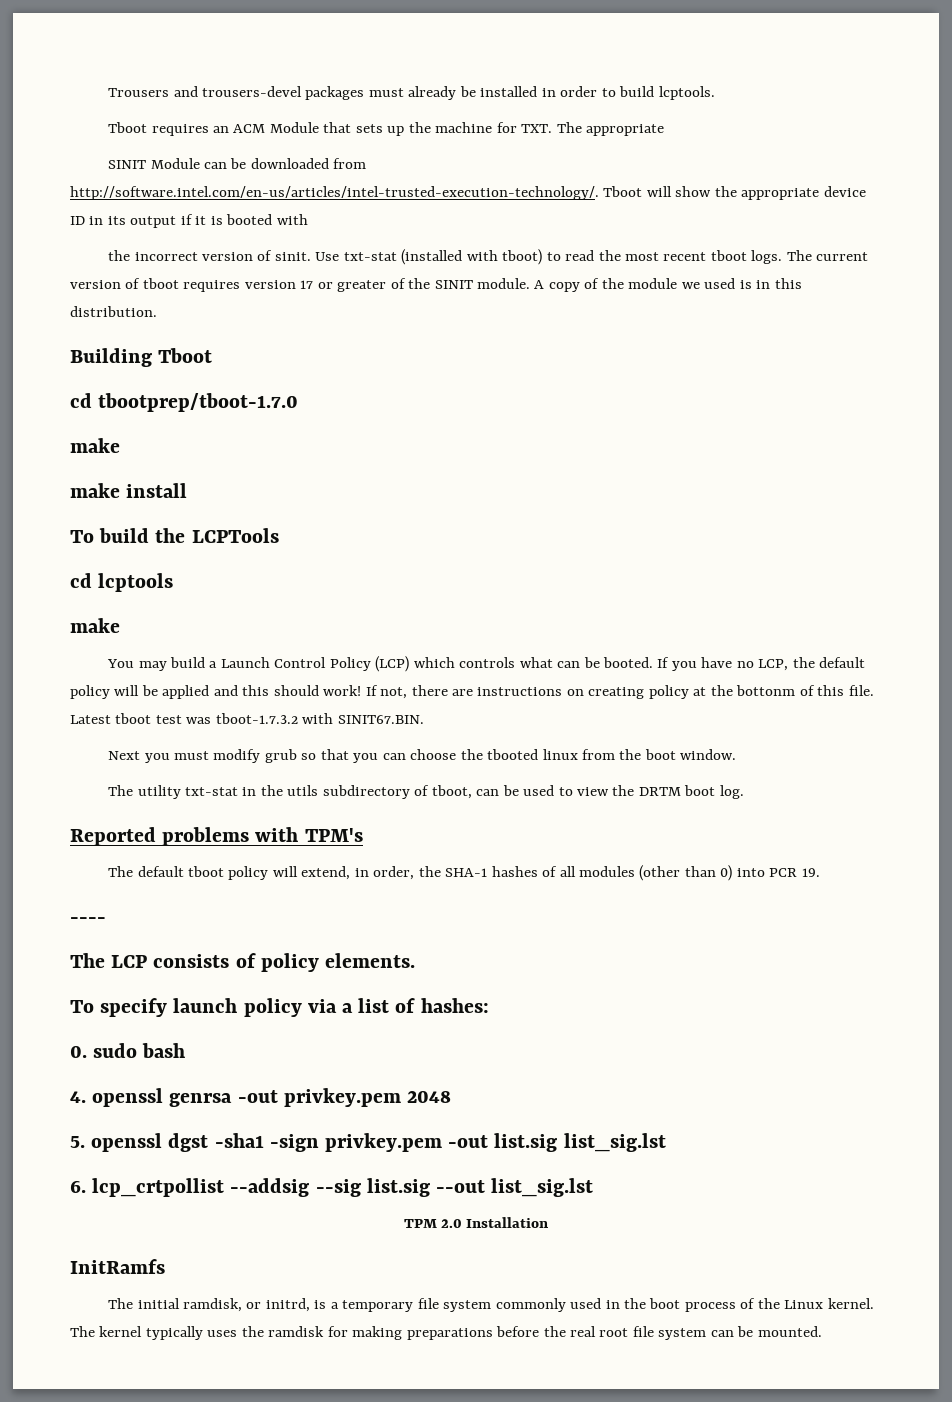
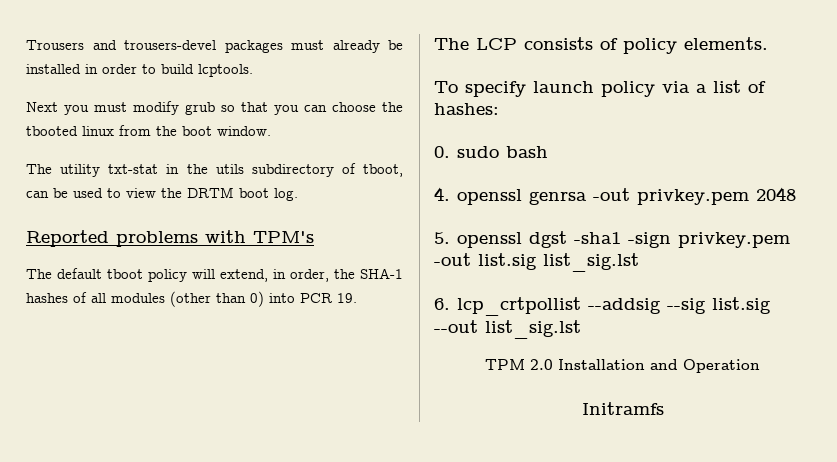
- Tboot requires an ACM Module that sets up the machine for TXT. The appropriate
- SINIT Module can be downloaded from http://software.intel.com/en-us/articles/intel-trusted-execution-technology/. Tboot will show the appropriate device ID in its output if it is booted with
- the incorrect version of sinit. Use txt-stat (installed with tboot) to read the most recent tboot logs. The current version of tboot requires version 17 or greater of the SINIT module. A copy of the module we used is in this distribution.
- Building Tboot
- cd tbootprep/tboot-1.7.0
- make
- make install
- To build the LCPTools
- cd lcptools
- make
- You may build a Launch Control Policy (LCP) which controls what can be booted. If you have no LCP, the default policy will be applied and this should work! If not, there are instructions on creating policy at the bottonm of this file. Latest tboot test was tboot-1.7.3.2 with SINIT67.BIN.
- ----
- TPM 2.0 Installation
- InitRamfs
- The initial ramdisk, or initrd, is a temporary file system commonly used in the boot process of the Linux kernel. The kernel typically uses the ramdisk for making preparations before the real root file system can be mounted.
+ TPM 2.0 Installation and Operation
+ Initramfs

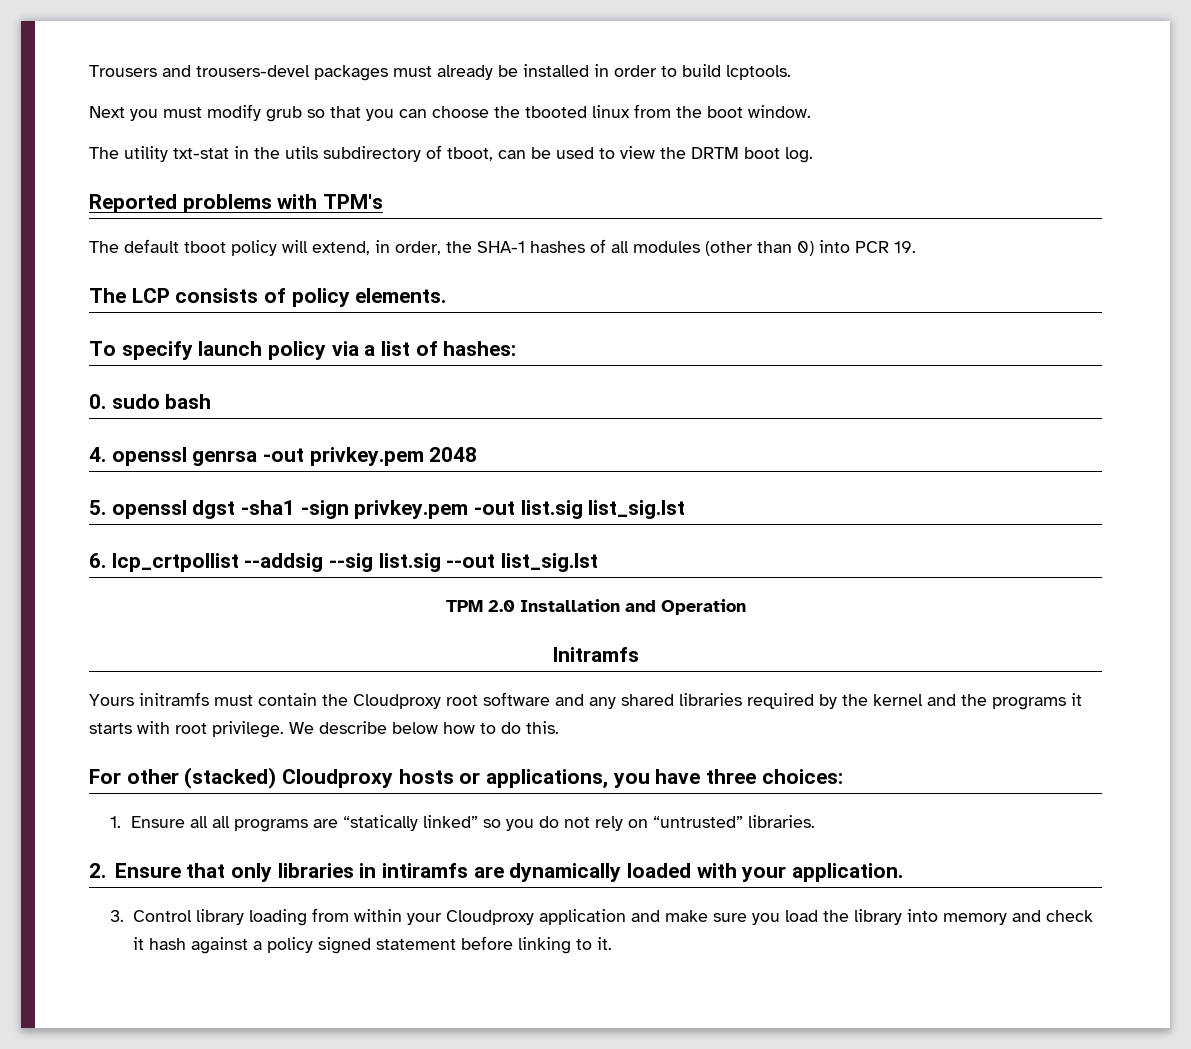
+ Yours initramfs must contain the Cloudproxy root software and any shared libraries required by the kernel and the programs it starts with root privilege. We describe below how to do this.
+ For other (stacked) Cloudproxy hosts or applications, you have three choices:
+ 1. Ensure all all programs are “statically linked” so you do not rely on “untrusted” libraries.
+ 2. Ensure that only libraries in intiramfs are dynamically loaded with your application.
+ 3. Control library loading from within your Cloudproxy application and make sure you load the library into memory and check it hash against a policy signed statement before linking to it.

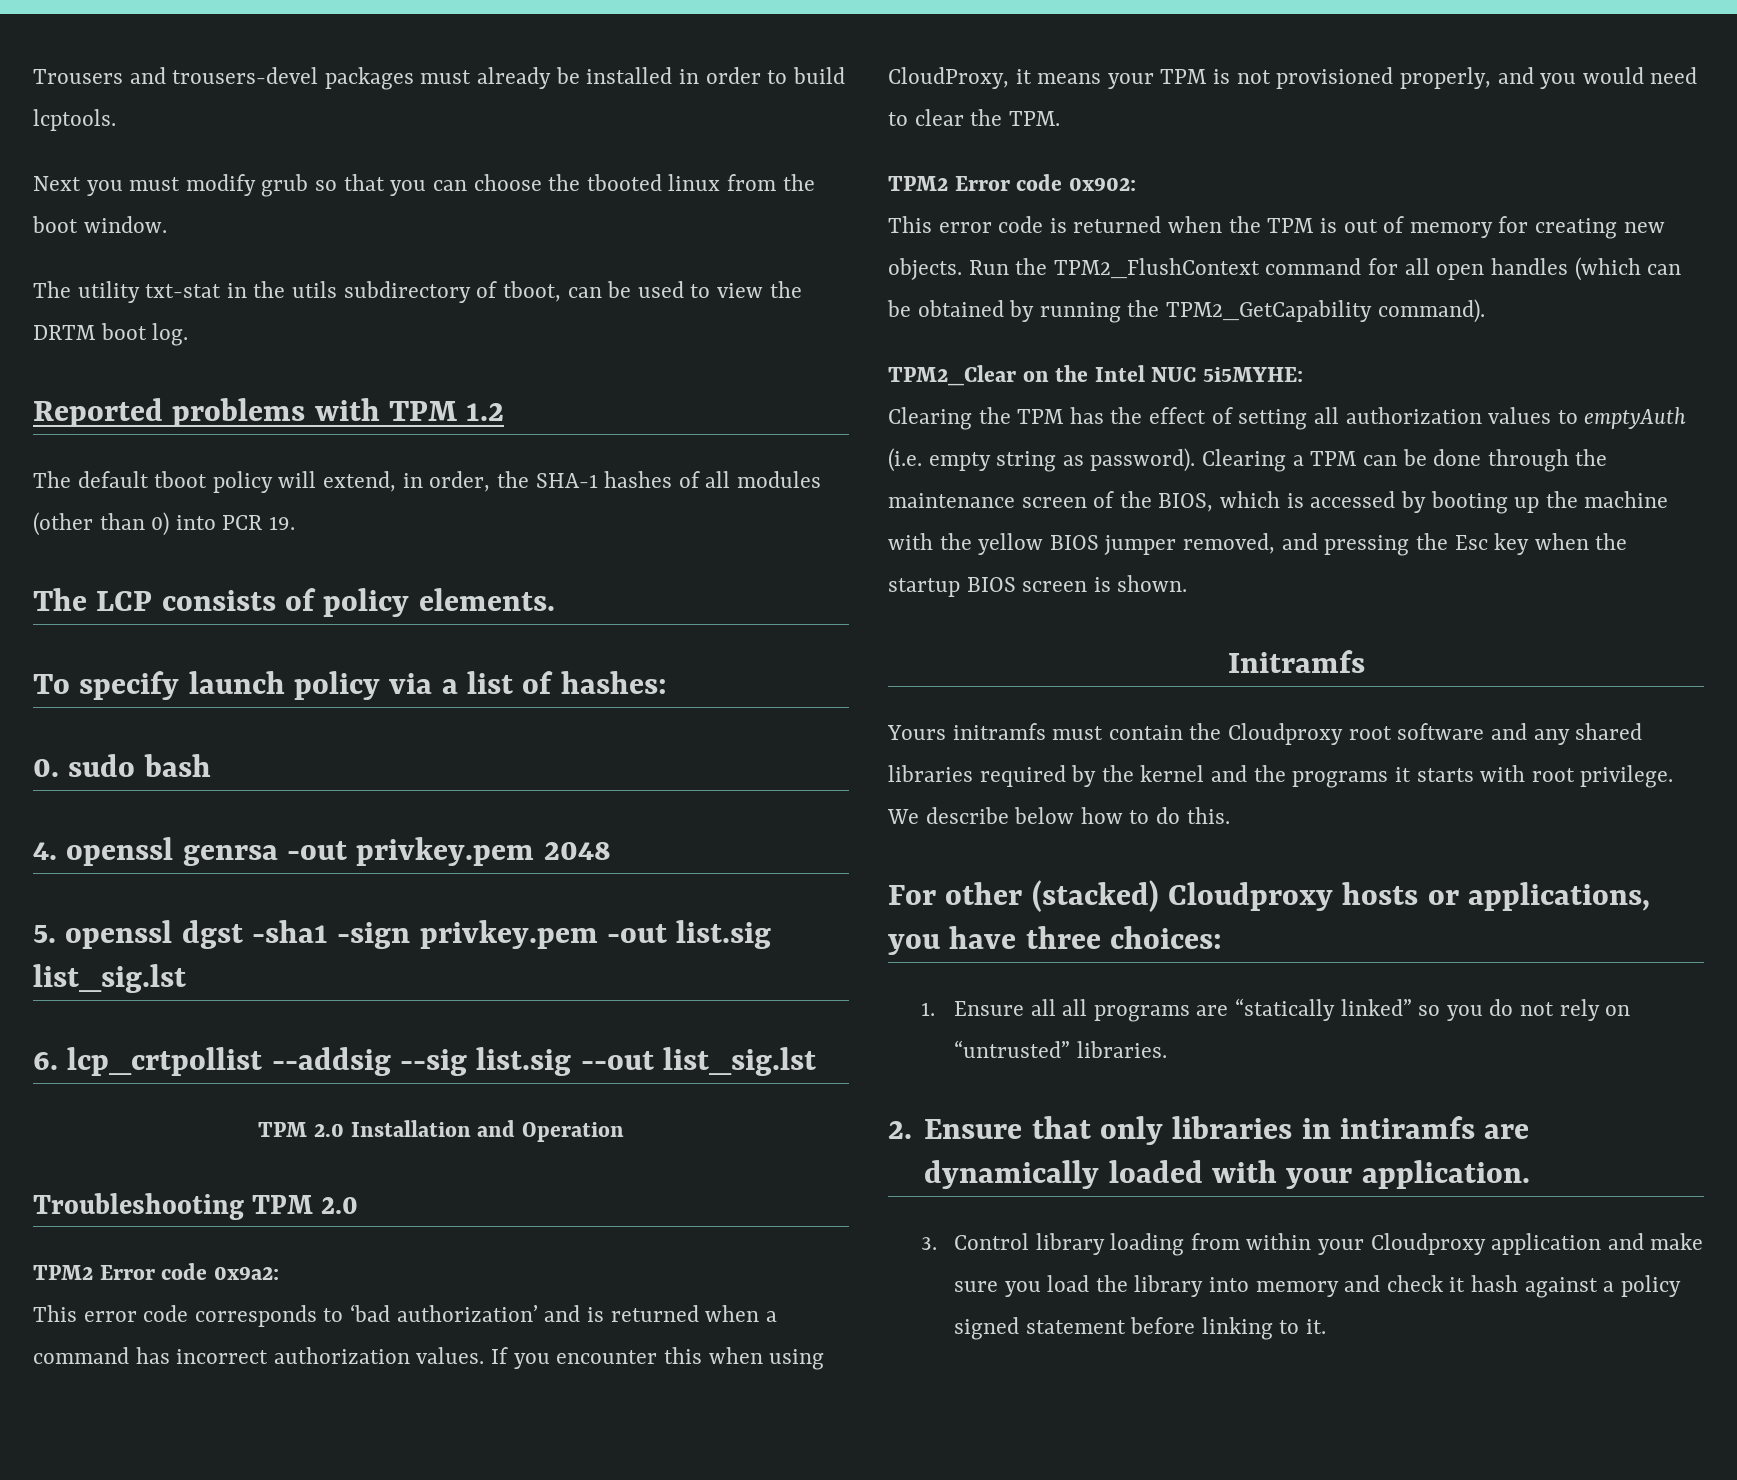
- Reported problems with TPM's
+ Reported problems with TPM 1.2
+ Troubleshooting TPM 2.0
+ TPM2 Error code 0x9a2:
+ This error code corresponds to ‘bad authorization’ and is returned when a command has incorrect authorization values. If you encounter this when using CloudProxy, it means your TPM is not provisioned properly, and you would need to clear the TPM.
+ TPM2 Error code 0x902:
+ This error code is returned when the TPM is out of memory for creating new objects. Run the TPM2_FlushContext command for all open handles (which can be obtained by running the TPM2_GetCapability command).
+ TPM2_Clear on the Intel NUC 5i5MYHE:
+ Clearing the TPM has the effect of setting all authorization values to emptyAuth (i.e. empty string as password). Clearing a TPM can be done through the maintenance screen of the BIOS, which is accessed by booting up the machine with the yellow BIOS jumper removed, and pressing the Esc key when the startup BIOS screen is shown.

